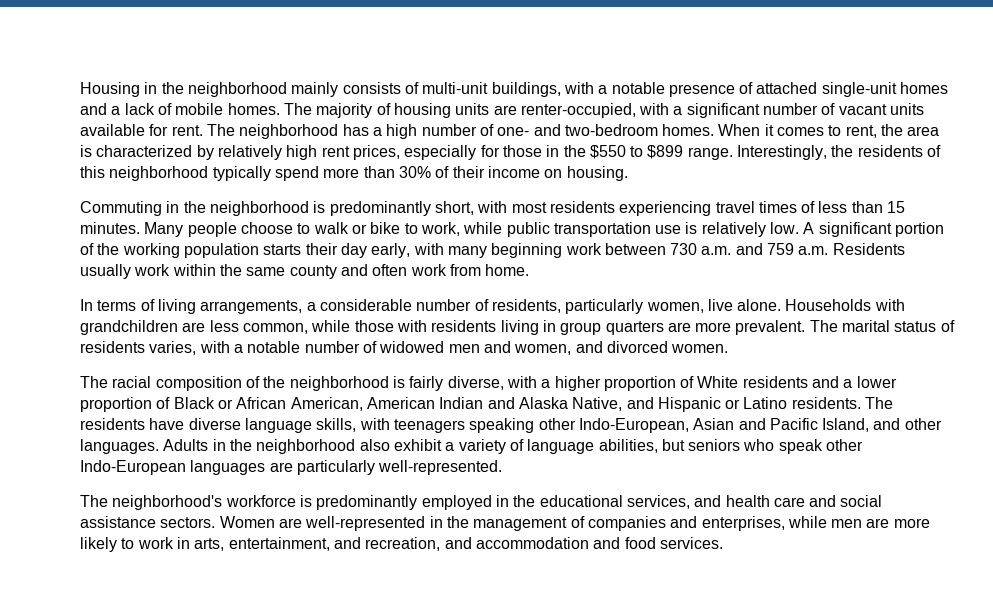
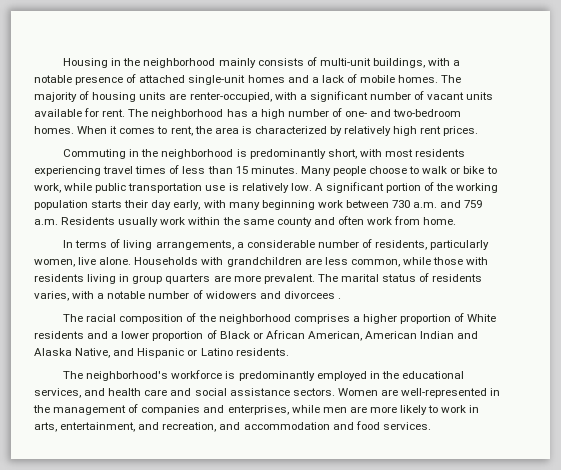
- When it comes to rent, the area is characterized by relatively high rent prices, especially for those in the $550 to $899 range. Interestingly, the residents of this neighborhood typically spend more than 30% of their income on housing.
+ When it comes to rent, the area is characterized by relatively high rent prices.
- The marital status of residents varies, with a notable number of widowed men and women, and divorced women.
+ The marital status of residents varies, with a notable number of widowers and divorcees .
- The racial composition of the neighborhood is fairly diverse, with a higher proportion of White residents and a lower proportion of Black or African American, American Indian and Alaska Native, and Hispanic or Latino residents. The residents have diverse language skills, with teenagers speaking other Indo-European, Asian and Pacific Island, and other languages. Adults in the neighborhood also exhibit a variety of language abilities, but seniors who speak other Indo-European languages are particularly well-represented.
+ The racial composition of the neighborhood comprises a higher proportion of White residents and a lower proportion of Black or African American, American Indian and Alaska Native, and Hispanic or Latino residents.

